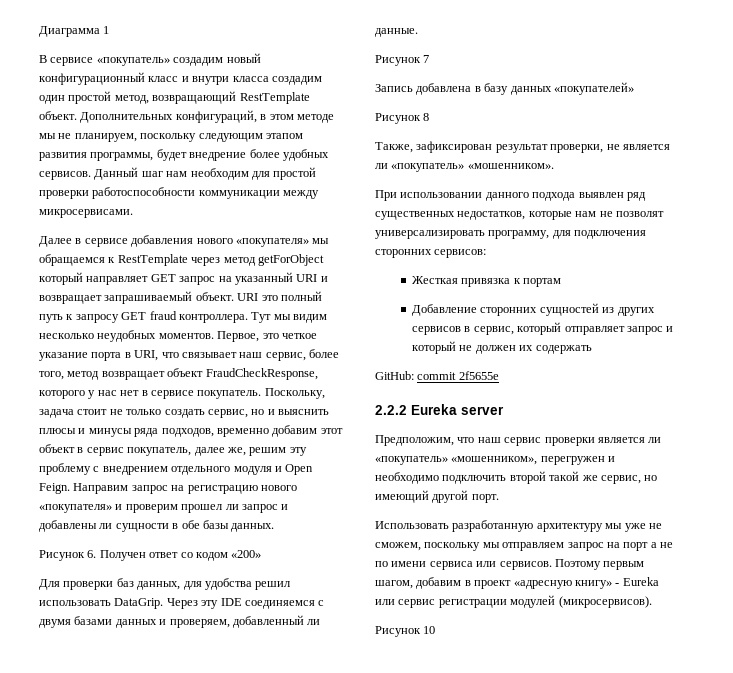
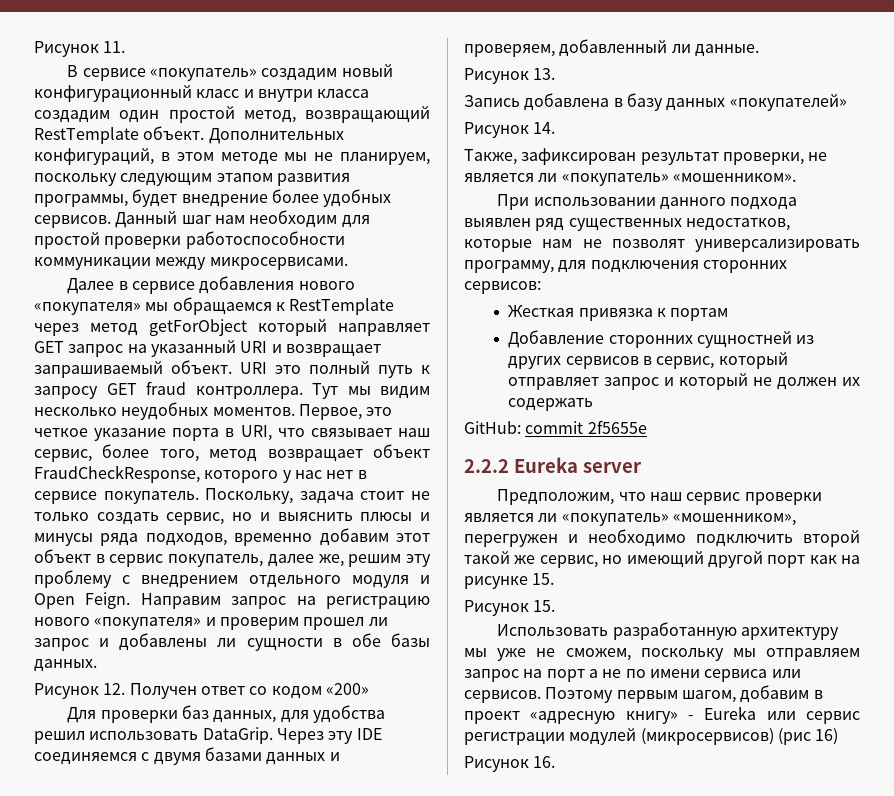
- Диаграмма 1
+ Рисунок 11.
- Рисунок 6. Получен ответ со кодом «200»
+ Рисунок 12. Получен ответ со кодом «200»
- Рисунок 7
+ Рисунок 13.
- Рисунок 8
+ Рисунок 14.
- Добавление сторонних сущностей из других сервисов в сервис, который отправляет запрос и который не должен их содержать
+ Добавление сторонних сущностней из других сервисов в сервис, который отправляет запрос и который не должен их содержать
- Предположим, что наш сервис проверки является ли «покупатель» «мошенником», перегружен и необходимо подключить второй такой же сервис, но имеющий другой порт.
+ Предположим, что наш сервис проверки является ли «покупатель» «мошенником», перегружен и необходимо подключить второй такой же сервис, но имеющий другой порт как на рисунке 15.
+ Рисунок 15.
- Поэтому первым шагом, добавим в проект «адресную книгу» - Eureka или сервис регистрации модулей (микросервисов).
- Рисунок 10
+ Поэтому первым шагом, добавим в проект «адресную книгу» - Eureka или сервис регистрации модулей (микросервисов) (рис 16)
+ Рисунок 16.

